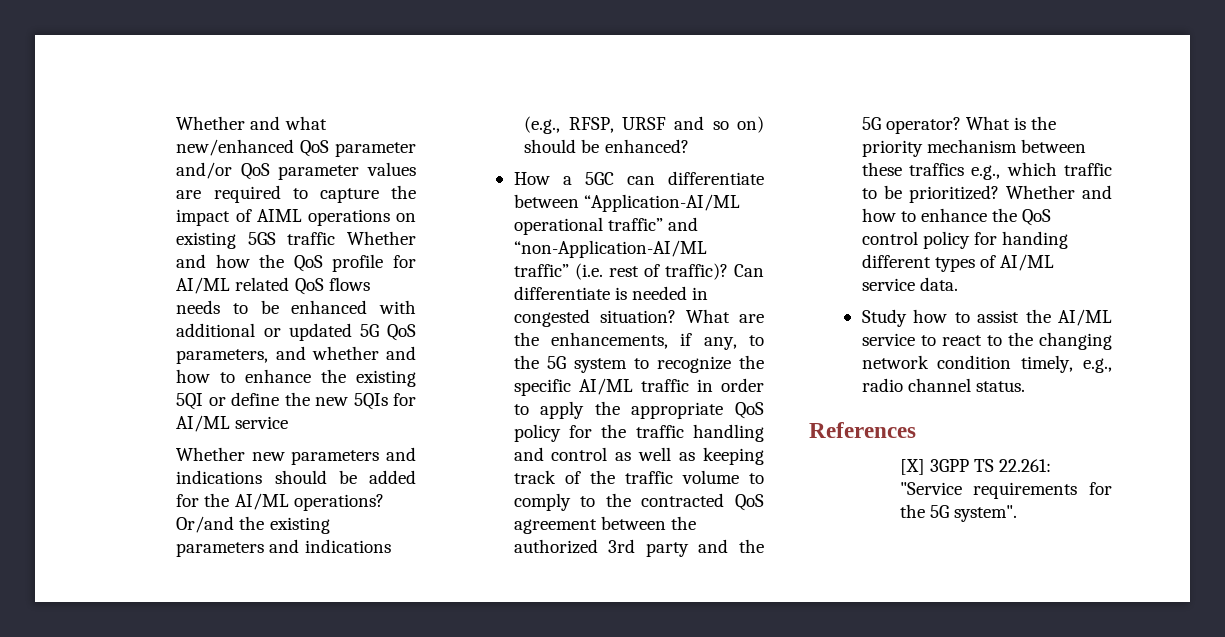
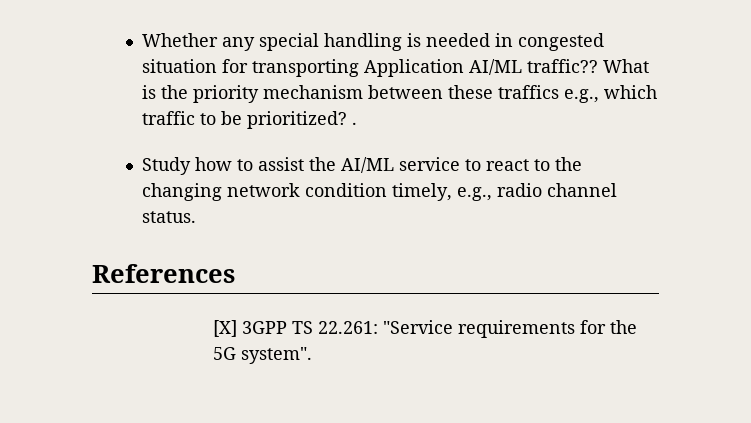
- Whether and what new/enhanced QoS parameter and/or QoS parameter values are required to capture the impact of AIML operations on existing 5GS traffic Whether and how the QoS profile for AI/ML related QoS flows needs to be enhanced with additional or updated 5G QoS parameters, and whether and how to enhance the existing 5QI or define the new 5QIs for AI/ML service
- Whether new parameters and indications should be added for the AI/ML operations? Or/and the existing parameters and indications (e.g., RFSP, URSF and so on) should be enhanced?
- How a 5GC can differentiate between “Application-AI/ML operational traffic” and “non-Application-AI/ML traffic” (i.e. rest of traffic)? Can differentiate is needed in congested situation? What are the enhancements, if any, to the 5G system to recognize the specific AI/ML traffic in order to apply the appropriate QoS policy for the traffic handling and control as well as keeping track of the traffic volume to comply to the contracted QoS agreement between the authorized 3rd party and the 5G operator?
+ Whether any special handling is needed in congested situation for transporting Application AI/ML traffic??
- What is the priority mechanism between these traffics e.g., which traffic to be prioritized? Whether and how to enhance the QoS control policy for handing different types of AI/ML service data.
+ What is the priority mechanism between these traffics e.g., which traffic to be prioritized? .

